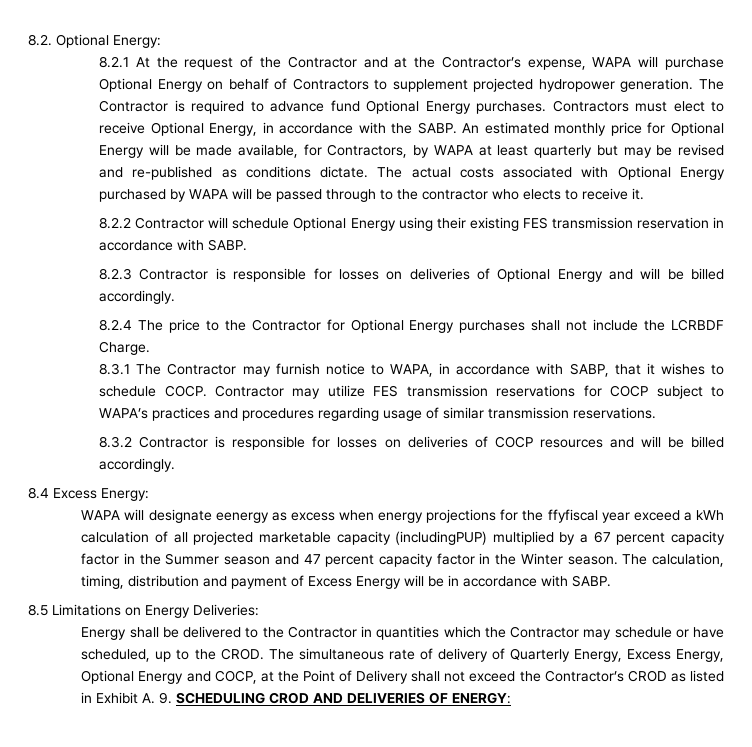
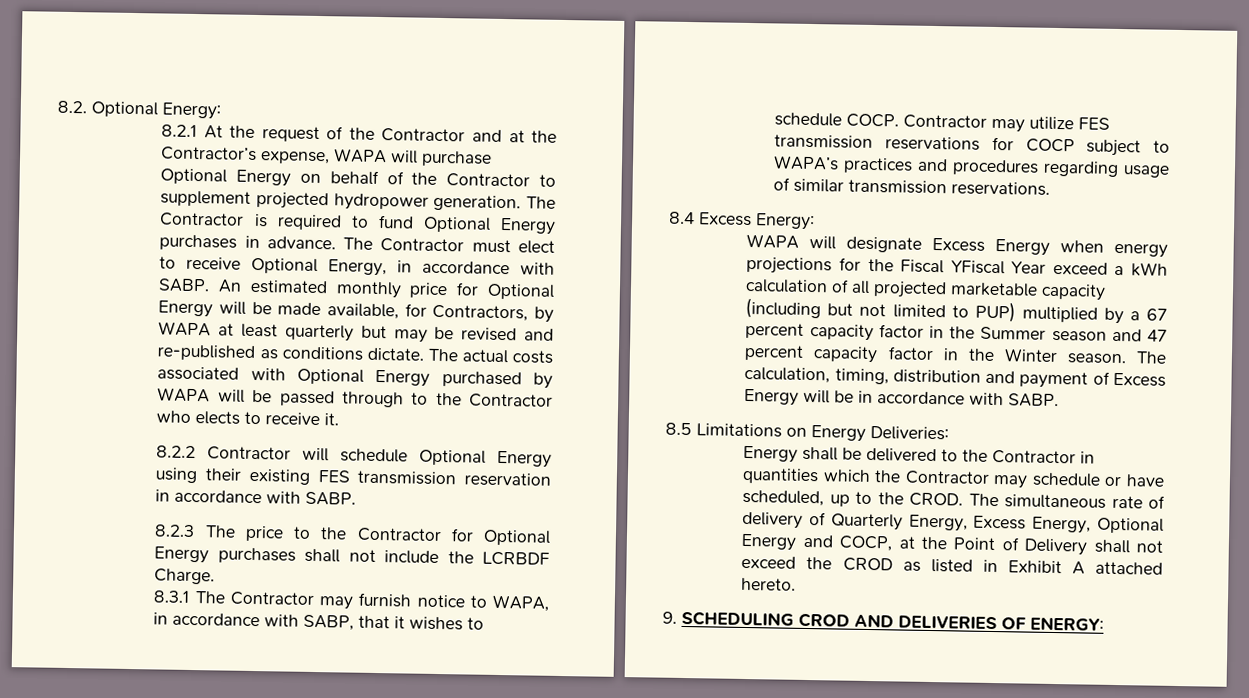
- 8.2.1 At the request of the Contractor and at the Contractor’s expense, WAPA will purchase Optional Energy on behalf of Contractors to supplement projected hydropower generation.
+ 8.2.1 At the request of the Contractor and at the Contractor’s expense, WAPA will purchase Optional Energy on behalf of the Contractor to supplement projected hydropower generation.
- The Contractor is required to advance fund Optional Energy purchases. Contractors must elect to receive Optional Energy, in accordance with the SABP.
+ The Contractor is required to fund Optional Energy purchases in advance. The Contractor must elect to receive Optional Energy, in accordance with SABP.
- The actual costs associated with Optional Energy purchased by WAPA will be passed through to the contractor who elects to receive it.
+ The actual costs associated with Optional Energy purchased by WAPA will be passed through to the Contractor who elects to receive it.
- 8.2.3 Contractor is responsible for losses on deliveries of Optional Energy and will be billed accordingly.
- 8.2.4 The price to the Contractor for Optional Energy purchases shall not include the LCRBDF Charge.
+ 8.2.3 The price to the Contractor for Optional Energy purchases shall not include the LCRBDF Charge.
- 8.3.2 Contractor is responsible for losses on deliveries of COCP resources and will be billed accordingly.
- WAPA will designate eenergy as excess when energy projections for the ffyfiscal year exceed a kWh calculation of all projected marketable capacity (includingPUP) multiplied by a 67 percent capacity factor in the Summer season and 47 percent capacity factor in the Winter season.
+ WAPA will designate Excess Energy when energy projections for the Fiscal YFiscal Year exceed a kWh calculation of all projected marketable capacity (including but not limited to PUP) multiplied by a 67 percent capacity factor in the Summer season and 47 percent capacity factor in the Winter season.
- The simultaneous rate of delivery of Quarterly Energy, Excess Energy, Optional Energy and COCP, at the Point of Delivery shall not exceed the Contractor’s CROD as listed in Exhibit A. 9. SCHEDULING CROD AND DELIVERIES OF ENERGY:
+ The simultaneous rate of delivery of Quarterly Energy, Excess Energy, Optional Energy and COCP, at the Point of Delivery shall not exceed the CROD as listed in Exhibit A attached hereto.
+ 9. SCHEDULING CROD AND DELIVERIES OF ENERGY:

